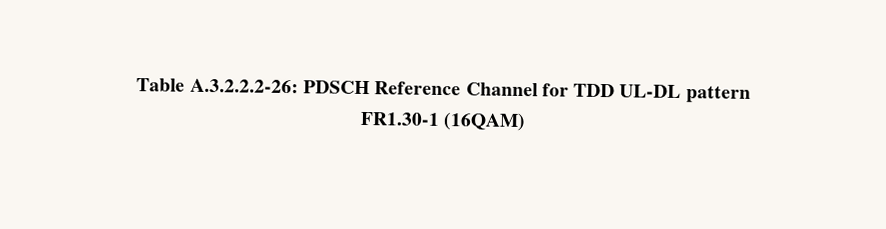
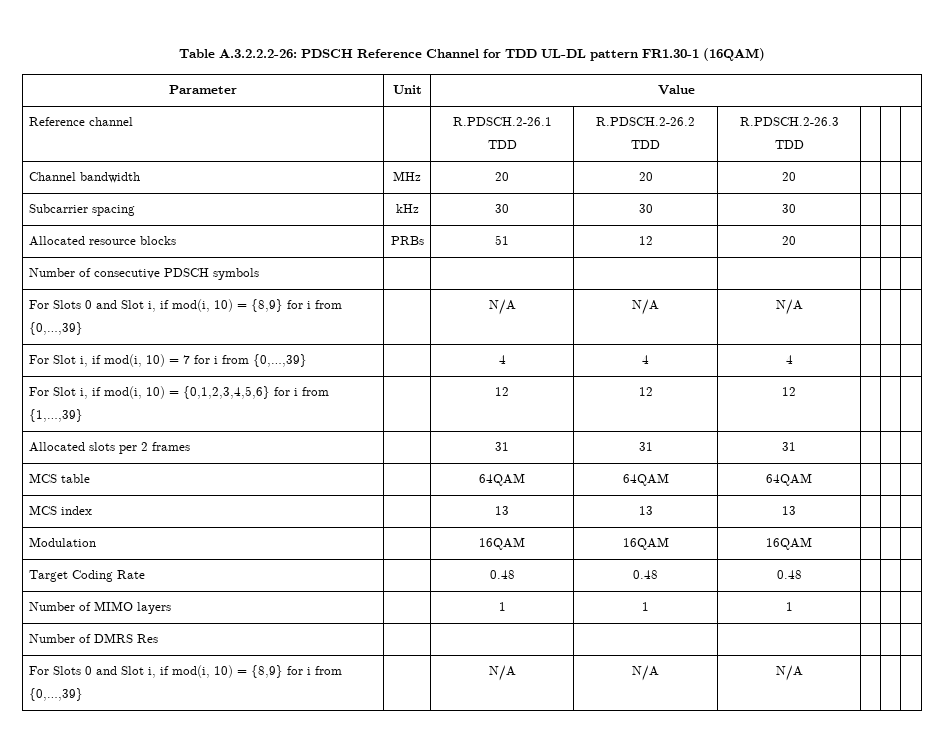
+ Parameter | Unit | Value
+ Reference channel | | R.PDSCH.2-26.1 TDD | R.PDSCH.2-26.2 TDD | R.PDSCH.2-26.3 TDD | | |
+ Channel bandwidth | MHz | 20 | 20 | 20 | | |
+ Subcarrier spacing | kHz | 30 | 30 | 30 | | |
+ Allocated resource blocks | PRBs | 51 | 12 | 20 | | |
+ Number of consecutive PDSCH symbols | | | | | | |
+ For Slots 0 and Slot i, if mod(i, 10) = {8,9} for i from {0,…,39} | | N/A | N/A | N/A | | |
+ For Slot i, if mod(i, 10) = 7 for i from {0,…,39} | | 4 | 4 | 4 | | |
+ For Slot i, if mod(i, 10) = {0,1,2,3,4,5,6} for i from {1,…,39} | | 12 | 12 | 12 | | |
+ Allocated slots per 2 frames | | 31 | 31 | 31 | | |
+ MCS table | | 64QAM | 64QAM | 64QAM | | |
+ MCS index | | 13 | 13 | 13 | | |
+ Modulation | | 16QAM | 16QAM | 16QAM | | |
+ Target Coding Rate | | 0.48 | 0.48 | 0.48 | | |
+ Number of MIMO layers | | 1 | 1 | 1 | | |
+ Number of DMRS Res | | | | | | |
+ For Slots 0 and Slot i, if mod(i, 10) = {8,9} for i from {0,…,39} | | N/A | N/A | N/A | | |

